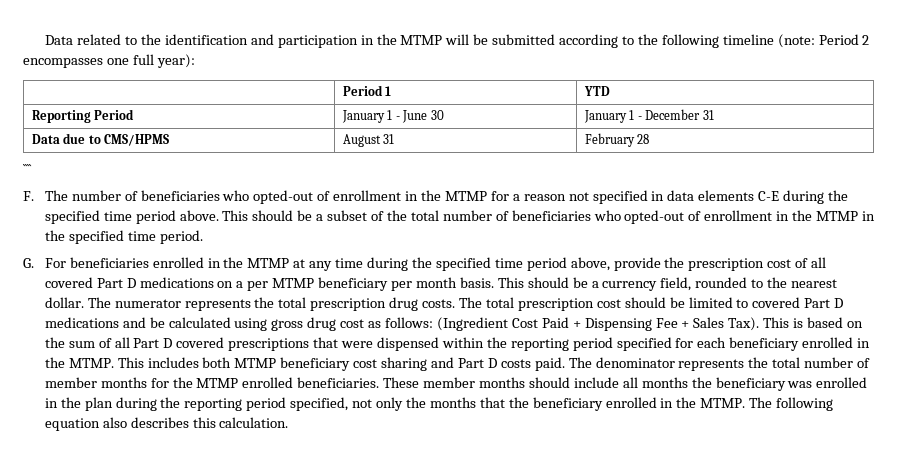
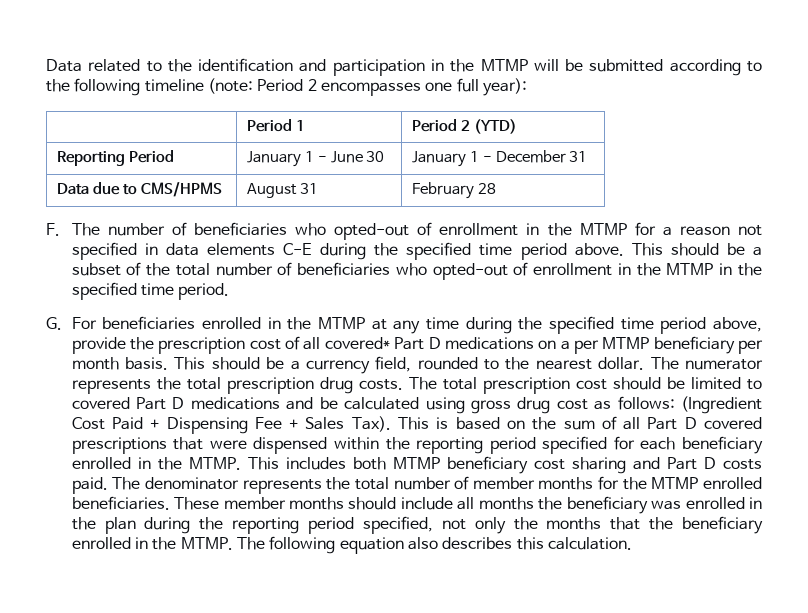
- | Period 1 | YTD
+ | Period 1 | Period 2 (YTD)
- ````
- G. For beneficiaries enrolled in the MTMP at any time during the specified time period above, provide the prescription cost of all covered Part D medications on a per MTMP beneficiary per month basis.
+ G. For beneficiaries enrolled in the MTMP at any time during the specified time period above, provide the prescription cost of all covered* Part D medications on a per MTMP beneficiary per month basis.

